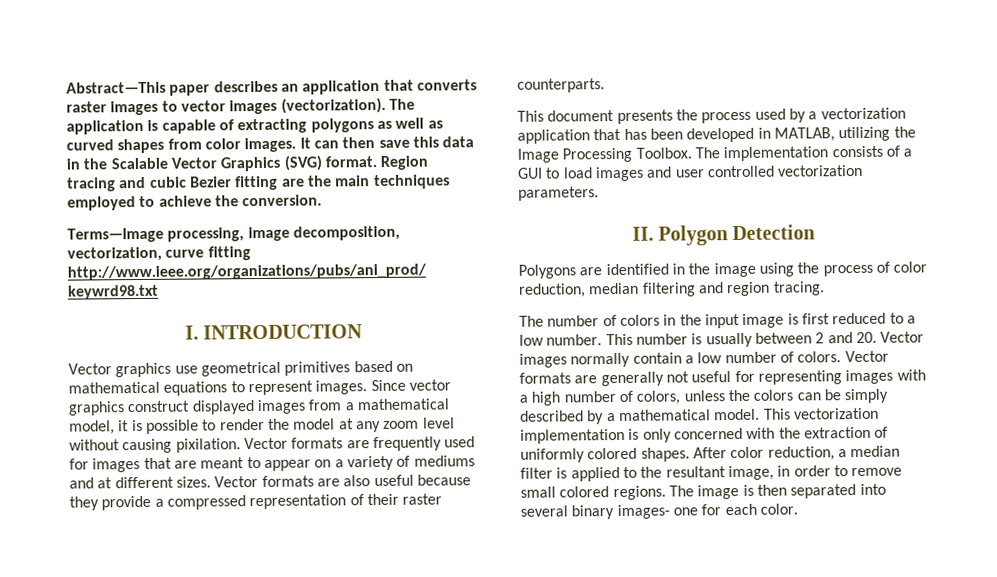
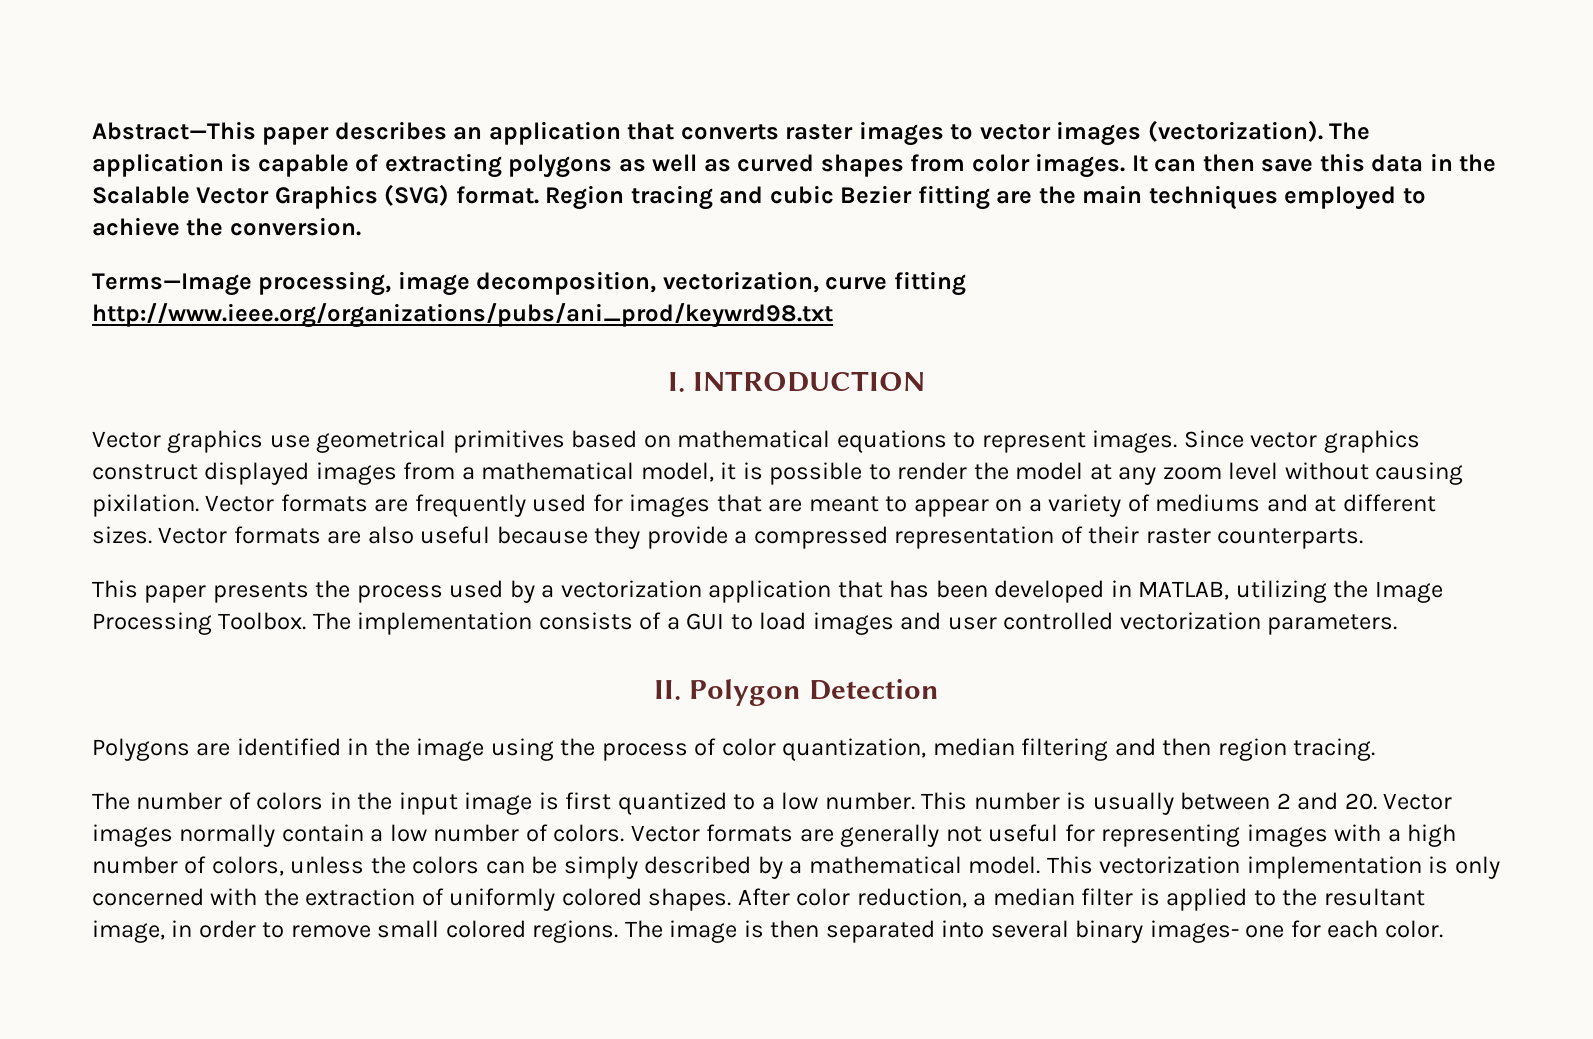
- This document presents the process used by a vectorization application that has been developed in MATLAB, utilizing the Image Processing Toolbox.
+ This paper presents the process used by a vectorization application that has been developed in MATLAB, utilizing the Image Processing Toolbox.
- Polygons are identified in the image using the process of color reduction, median filtering and region tracing.
+ Polygons are identified in the image using the process of color quantization, median filtering and then region tracing.
- The number of colors in the input image is first reduced to a low number.
+ The number of colors in the input image is first quantized to a low number.

